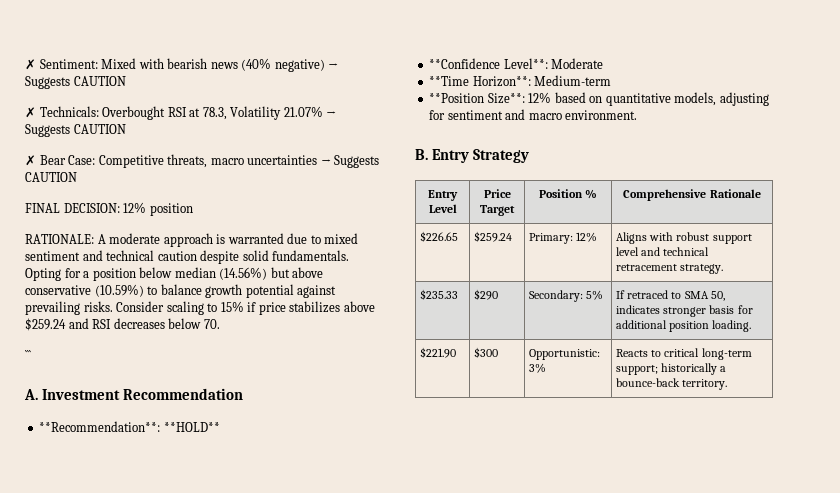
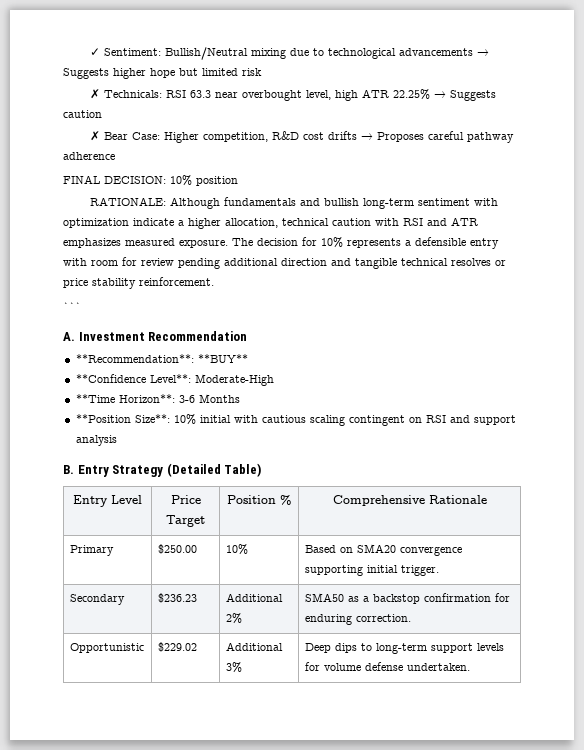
- ✗ Sentiment: Mixed with bearish news (40% negative) → Suggests CAUTION
- ✗ Technicals: Overbought RSI at 78.3, Volatility 21.07% → Suggests CAUTION
+ ✓ Sentiment: Bullish/Neutral mixing due to technological advancements → Suggests higher hope but limited risk
+ ✗ Technicals: RSI 63.3 near overbought level, high ATR 22.25% → Suggests caution
- ✗ Bear Case: Competitive threats, macro uncertainties → Suggests CAUTION
+ ✗ Bear Case: Higher competition, R&D cost drifts → Proposes careful pathway adherence
- FINAL DECISION: 12% position
+ FINAL DECISION: 10% position
- RATIONALE: A moderate approach is warranted due to mixed sentiment and technical caution despite solid fundamentals. Opting for a position below median (14.56%) but above conservative (10.59%) to balance growth potential against prevailing risks. Consider scaling to 15% if price stabilizes above $259.24 and RSI decreases below 70.
+ RATIONALE: Although fundamentals and bullish long-term sentiment with optimization indicate a higher allocation, technical caution with RSI and ATR emphasizes measured exposure. The decision for 10% represents a defensible entry with room for review pending additional direction and tangible technical resolves or price stability reinforcement.
- **Recommendation**: **HOLD**
+ **Recommendation**: **BUY**
- **Confidence Level**: Moderate
+ **Confidence Level**: Moderate-High
- **Time Horizon**: Medium-term
+ **Time Horizon**: 3-6 Months
- **Position Size**: 12% based on quantitative models, adjusting for sentiment and macro environment.
+ **Position Size**: 10% initial with cautious scaling contingent on RSI and support analysis
- B. Entry Strategy
+ B. Entry Strategy (Detailed Table)
- $226.65 | $259.24 | Primary: 12% | Aligns with robust support level and technical retracement strategy.
- $235.33 | $290 | Secondary: 5% | If retraced to SMA 50, indicates stronger basis for additional position loading.
- $221.90 | $300 | Opportunistic: 3% | Reacts to critical long-term support; historically a bounce-back territory.
+ Primary | $250.00 | 10% | Based on SMA20 convergence supporting initial trigger.
+ Secondary | $236.23 | Additional 2% | SMA50 as a backstop confirmation for enduring correction.
+ Opportunistic | $229.02 | Additional 3% | Deep dips to long-term support levels for volume defense undertaken.

